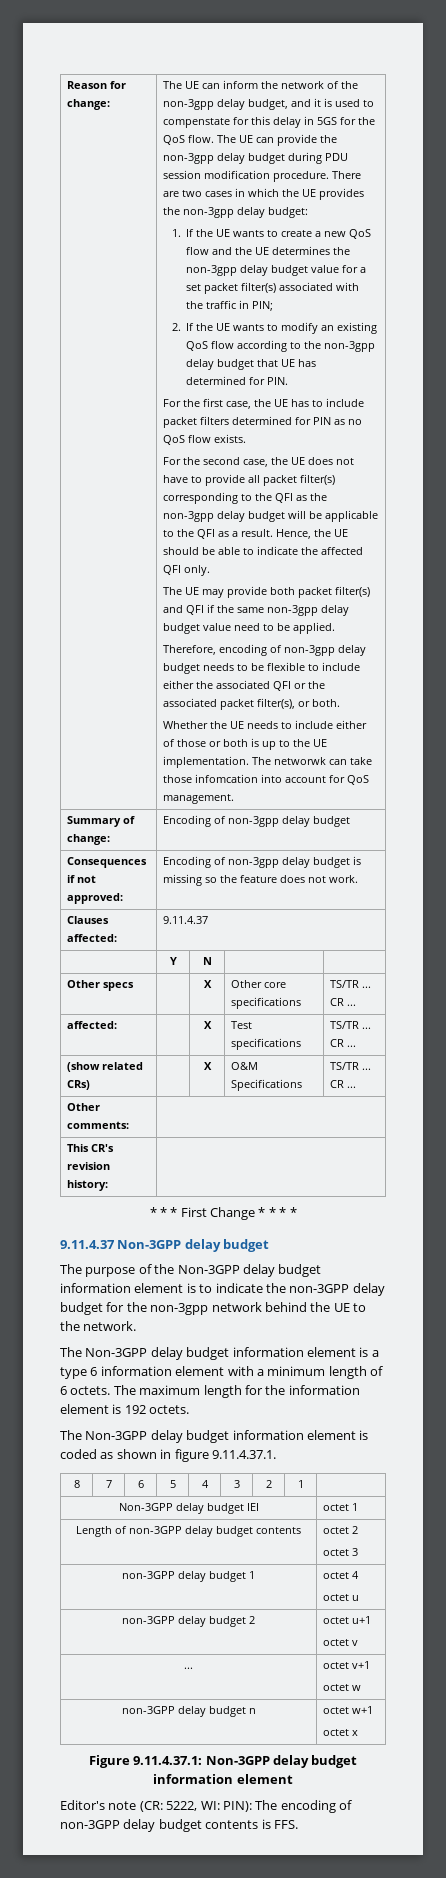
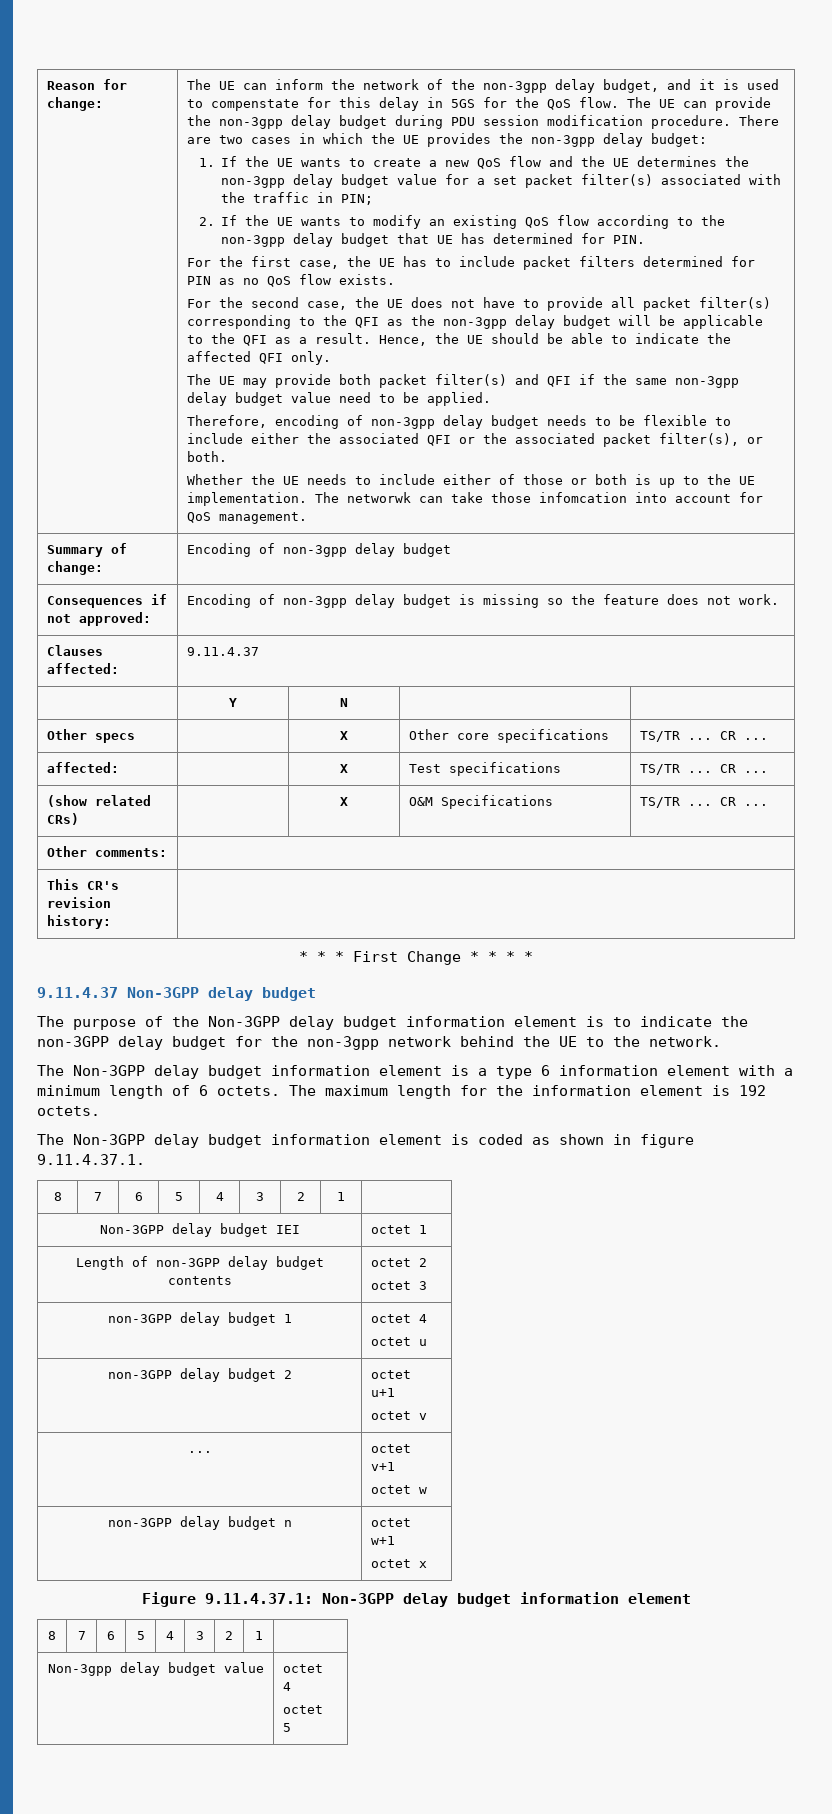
  Figure 9.11.4.37.1: Non-3GPP delay budget information element
- Editor's note (CR: 5222, WI: PIN): The encoding of non-3GPP delay budget contents is FFS.
+ 8 | 7 | 6 | 5 | 4 | 3 | 2 | 1 |
+ Non-3gpp delay budget value | octet 4
+ octet 5

